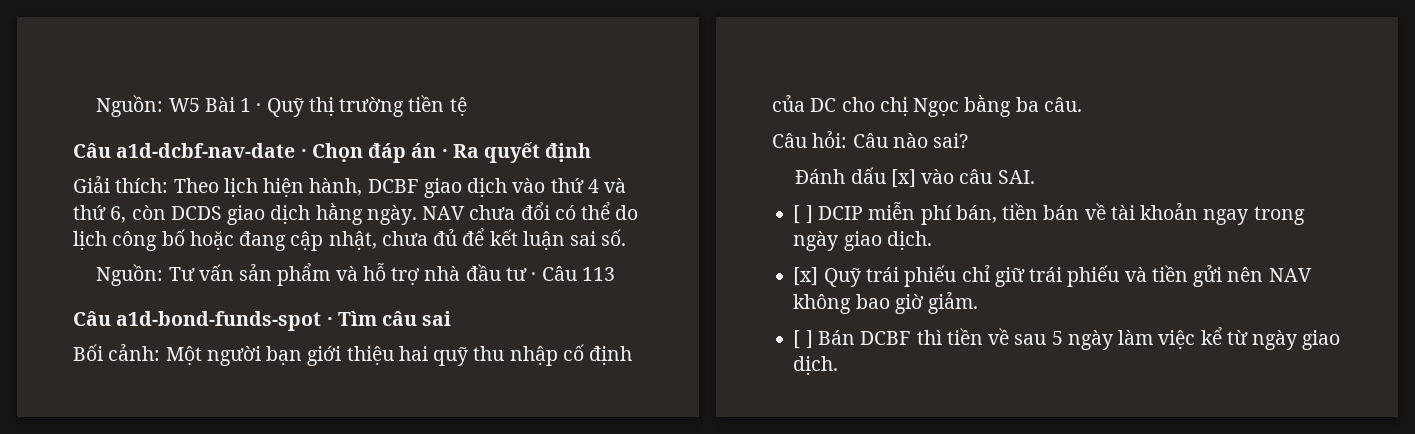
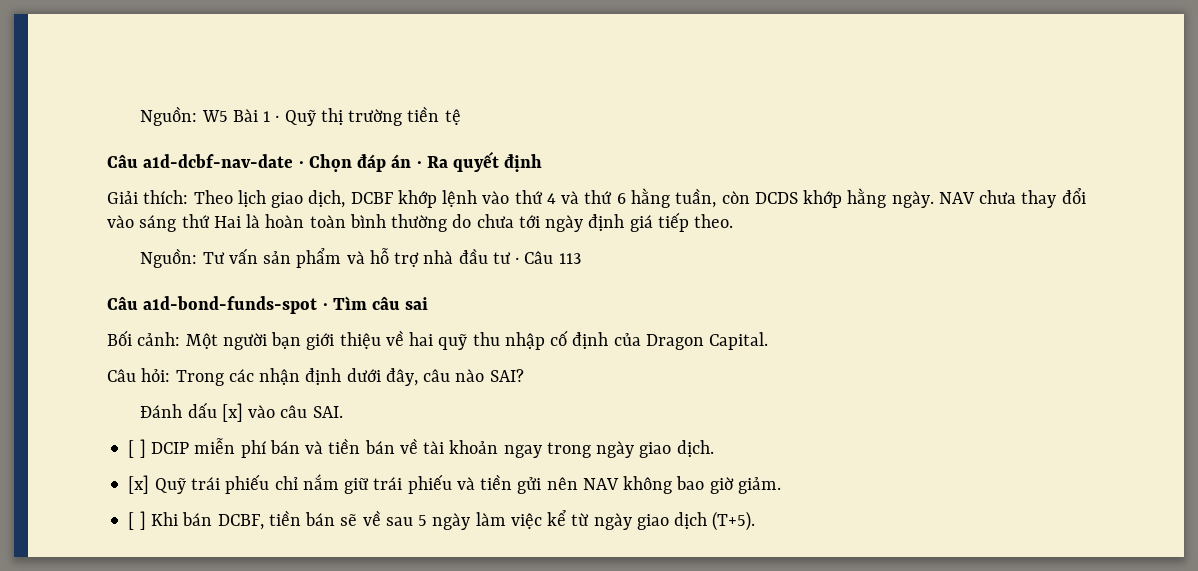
- Giải thích: Theo lịch hiện hành, DCBF giao dịch vào thứ 4 và thứ 6, còn DCDS giao dịch hằng ngày. NAV chưa đổi có thể do lịch công bố hoặc đang cập nhật, chưa đủ để kết luận sai số.
+ Giải thích: Theo lịch giao dịch, DCBF khớp lệnh vào thứ 4 và thứ 6 hằng tuần, còn DCDS khớp hằng ngày. NAV chưa thay đổi vào sáng thứ Hai là hoàn toàn bình thường do chưa tới ngày định giá tiếp theo.
- Bối cảnh: Một người bạn giới thiệu hai quỹ thu nhập cố định của DC cho chị Ngọc bằng ba câu.
- Câu hỏi: Câu nào sai?
+ Bối cảnh: Một người bạn giới thiệu về hai quỹ thu nhập cố định của Dragon Capital.
+ Câu hỏi: Trong các nhận định dưới đây, câu nào SAI?
- [ ] DCIP miễn phí bán, tiền bán về tài khoản ngay trong ngày giao dịch.
+ [ ] DCIP miễn phí bán và tiền bán về tài khoản ngay trong ngày giao dịch.
- [x] Quỹ trái phiếu chỉ giữ trái phiếu và tiền gửi nên NAV không bao giờ giảm.
+ [x] Quỹ trái phiếu chỉ nắm giữ trái phiếu và tiền gửi nên NAV không bao giờ giảm.
- [ ] Bán DCBF thì tiền về sau 5 ngày làm việc kể từ ngày giao dịch.
+ [ ] Khi bán DCBF, tiền bán sẽ về sau 5 ngày làm việc kể từ ngày giao dịch (T+5).

